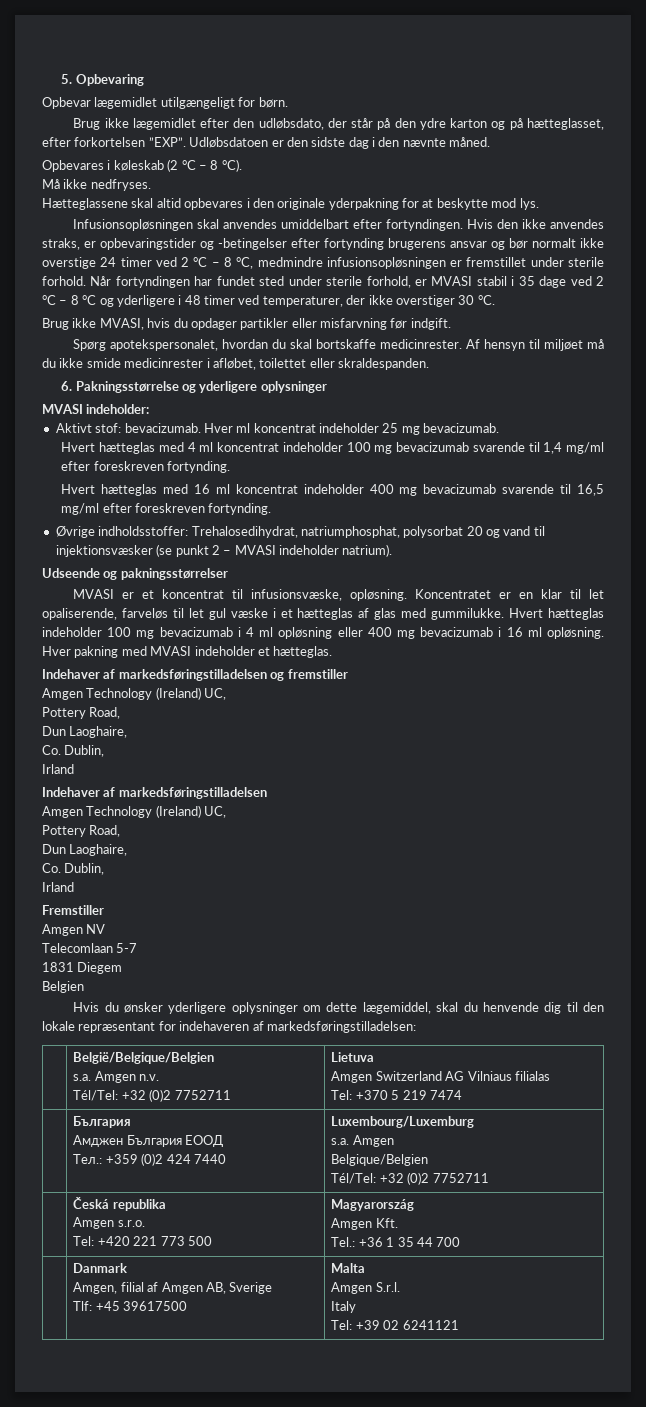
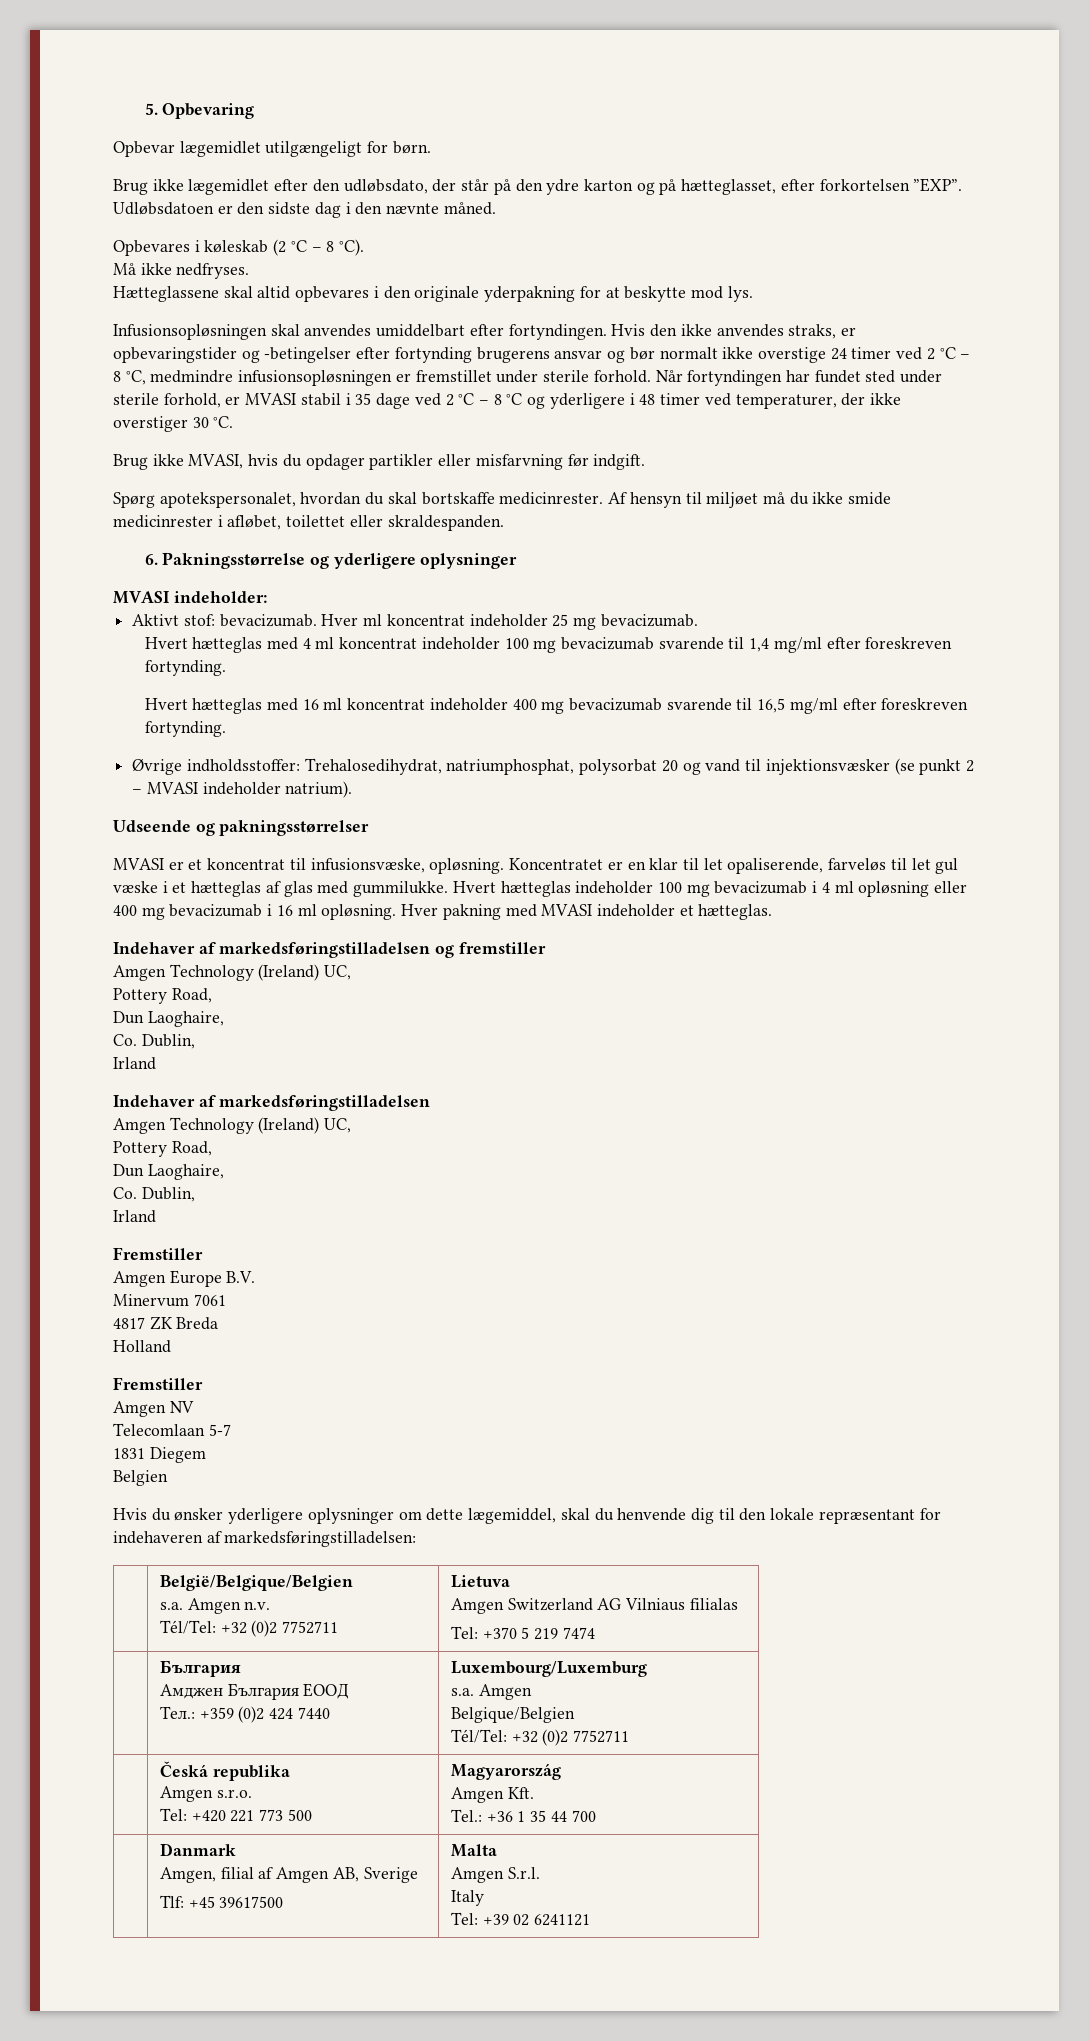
+ Amgen Europe B.V.
+ Minervum 7061
+ 4817 ZK Breda
+ Holland
+ Fremstiller

